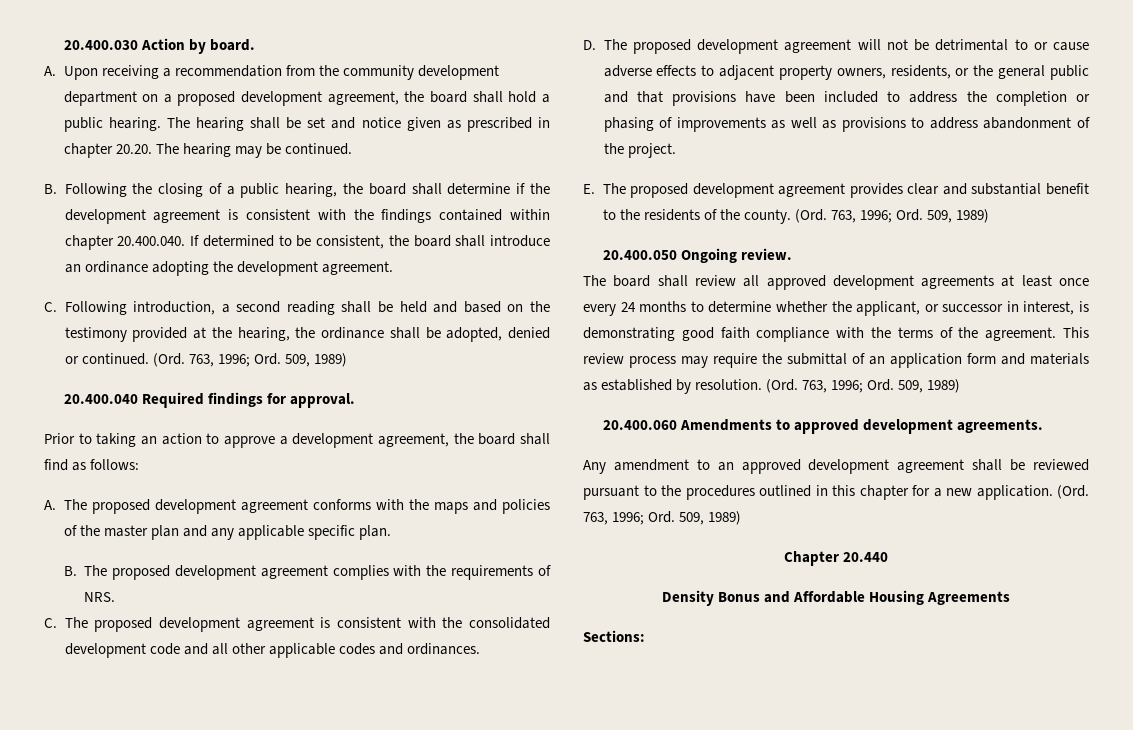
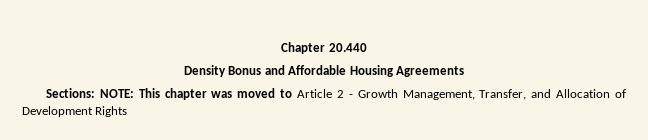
- 20.400.030 Action by board.
- A. Upon receiving a recommendation from the community development department on a proposed development agreement, the board shall hold a public hearing. The hearing shall be set and notice given as prescribed in chapter 20.20. The hearing may be continued.
- B. Following the closing of a public hearing, the board shall determine if the development agreement is consistent with the findings contained within chapter 20.400.040. If determined to be consistent, the board shall introduce an ordinance adopting the development agreement.
- C. Following introduction, a second reading shall be held and based on the testimony provided at the hearing, the ordinance shall be adopted, denied or continued. (Ord. 763, 1996; Ord. 509, 1989)
- 20.400.040 Required findings for approval.
- Prior to taking an action to approve a development agreement, the board shall find as follows:
- A. The proposed development agreement conforms with the maps and policies of the master plan and any applicable specific plan.
- B. The proposed development agreement complies with the requirements of NRS.
- C. The proposed development agreement is consistent with the consolidated development code and all other applicable codes and ordinances.
- D. The proposed development agreement will not be detrimental to or cause adverse effects to adjacent property owners, residents, or the general public and that provisions have been included to address the completion or phasing of improvements as well as provisions to address abandonment of the project.
- E. The proposed development agreement provides clear and substantial benefit to the residents of the county. (Ord. 763, 1996; Ord. 509, 1989)
- 20.400.050 Ongoing review.
- The board shall review all approved development agreements at least once every 24 months to determine whether the applicant, or successor in interest, is demonstrating good faith compliance with the terms of the agreement. This review process may require the submittal of an application form and materials as established by resolution. (Ord. 763, 1996; Ord. 509, 1989)
- 20.400.060 Amendments to approved development agreements.
- Any amendment to an approved development agreement shall be reviewed pursuant to the procedures outlined in this chapter for a new application. (Ord. 763, 1996; Ord. 509, 1989)
- Sections:
+ Sections: NOTE: This chapter was moved to Article 2 - Growth Management, Transfer, and Allocation of Development Rights

